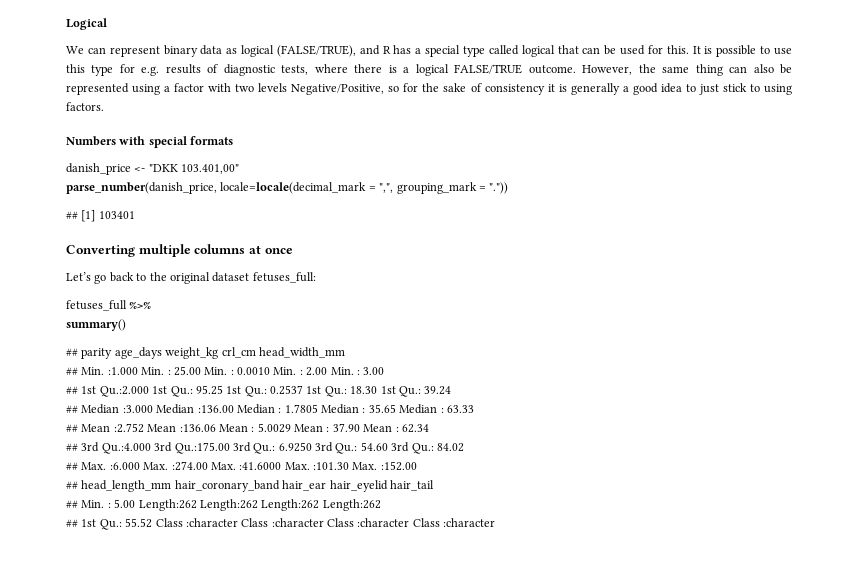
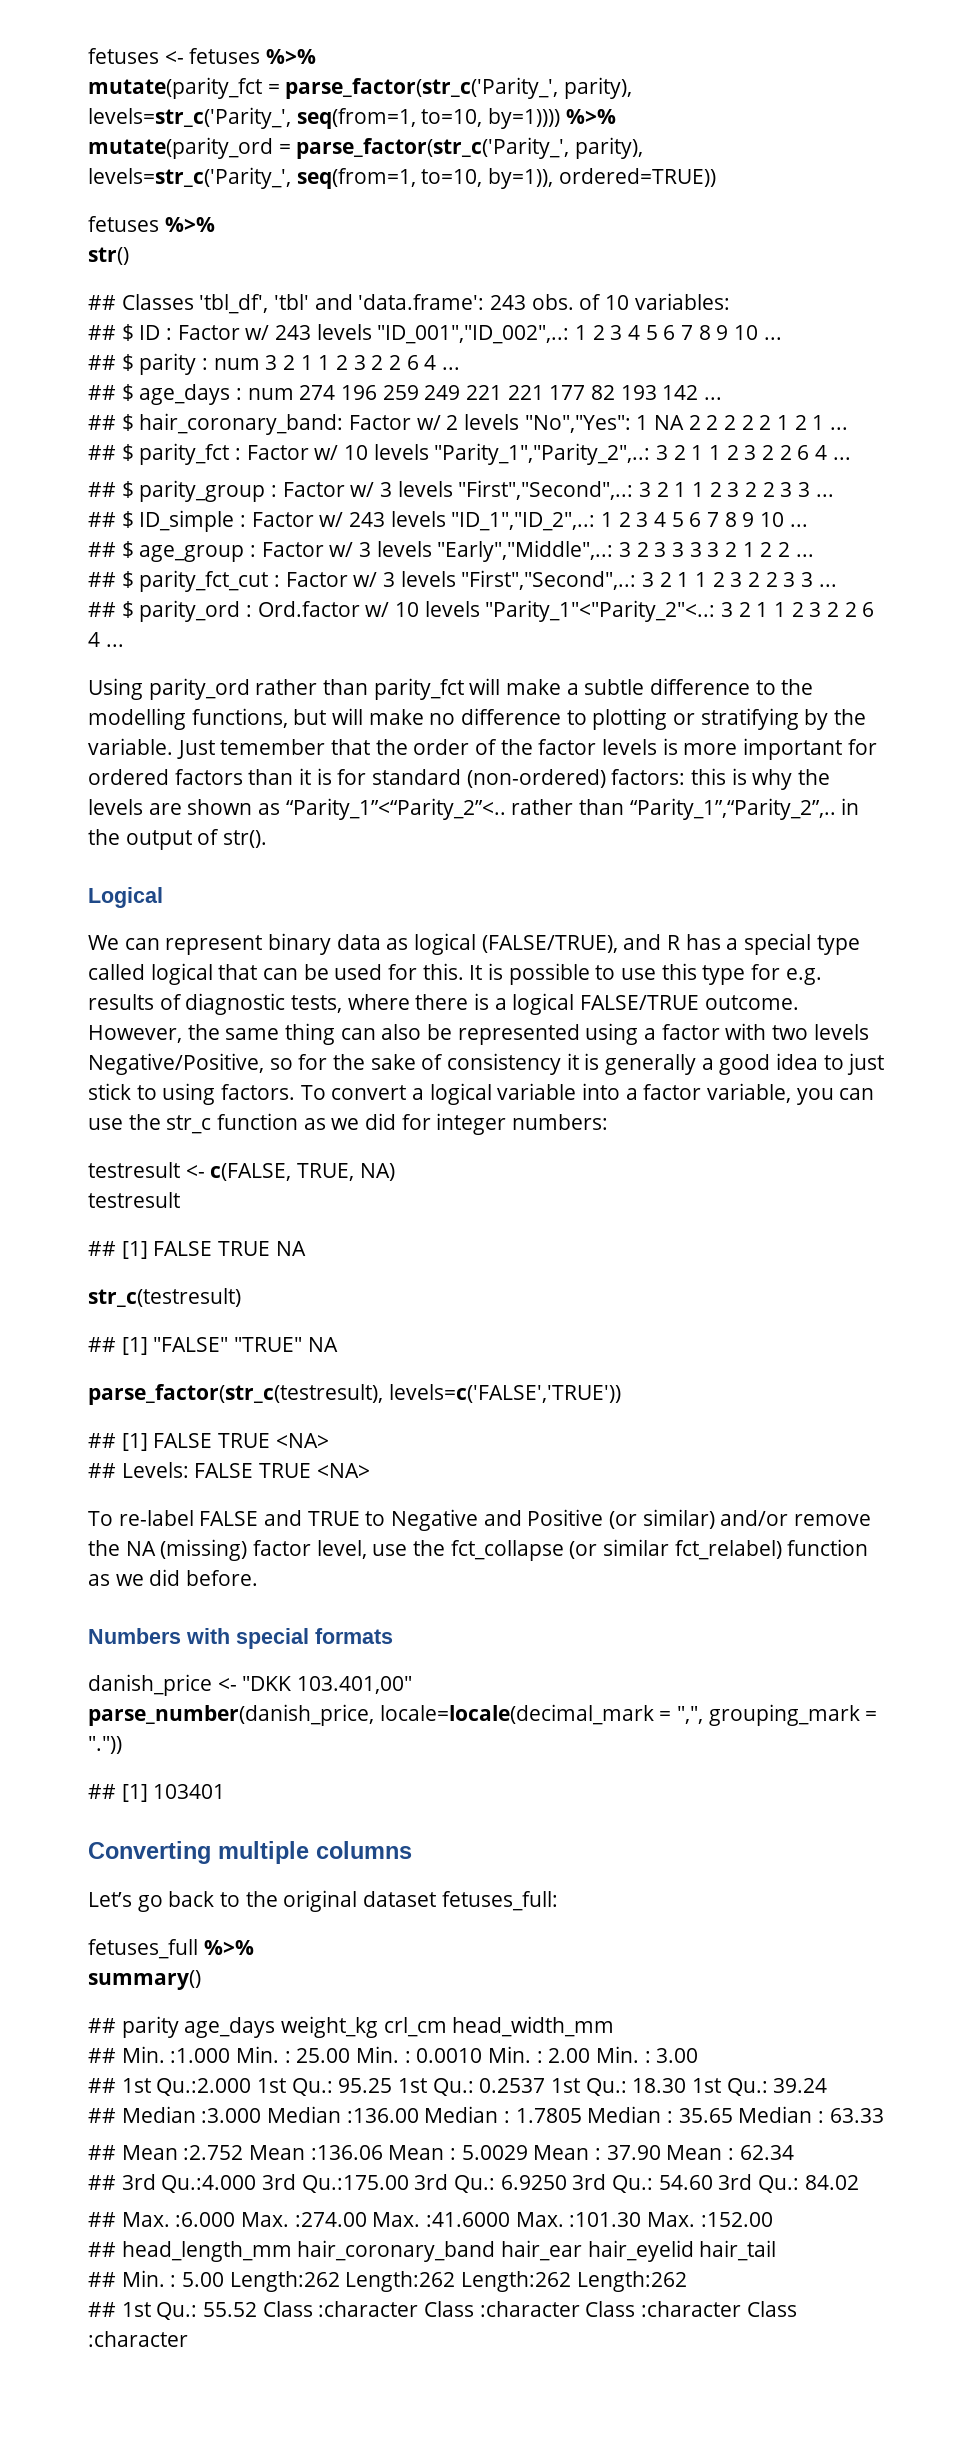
+ fetuses <- fetuses %>%
+ mutate(parity_fct = parse_factor(str_c('Parity_', parity),
+ levels=str_c('Parity_', seq(from=1, to=10, by=1)))) %>%
+ mutate(parity_ord = parse_factor(str_c('Parity_', parity),
+ levels=str_c('Parity_', seq(from=1, to=10, by=1)), ordered=TRUE))
+ fetuses %>%
+ str()
+ ## Classes 'tbl_df', 'tbl' and 'data.frame': 243 obs. of 10 variables:
+ ## $ ID : Factor w/ 243 levels "ID_001","ID_002",..: 1 2 3 4 5 6 7 8 9 10 ...
+ ## $ parity : num 3 2 1 1 2 3 2 2 6 4 ...
+ ## $ age_days : num 274 196 259 249 221 221 177 82 193 142 ...
+ ## $ hair_coronary_band: Factor w/ 2 levels "No","Yes": 1 NA 2 2 2 2 2 1 2 1 ...
+ ## $ parity_fct : Factor w/ 10 levels "Parity_1","Parity_2",..: 3 2 1 1 2 3 2 2 6 4 ...
+ ## $ parity_group : Factor w/ 3 levels "First","Second",..: 3 2 1 1 2 3 2 2 3 3 ...
+ ## $ ID_simple : Factor w/ 243 levels "ID_1","ID_2",..: 1 2 3 4 5 6 7 8 9 10 ...
+ ## $ age_group : Factor w/ 3 levels "Early","Middle",..: 3 2 3 3 3 3 2 1 2 2 ...
+ ## $ parity_fct_cut : Factor w/ 3 levels "First","Second",..: 3 2 1 1 2 3 2 2 3 3 ...
+ ## $ parity_ord : Ord.factor w/ 10 levels "Parity_1"<"Parity_2"<..: 3 2 1 1 2 3 2 2 6 4 ...
+ Using parity_ord rather than parity_fct will make a subtle difference to the modelling functions, but will make no difference to plotting or stratifying by the variable. Just temember that the order of the factor levels is more important for ordered factors than it is for standard (non-ordered) factors: this is why the levels are shown as “Parity_1”<“Parity_2”<.. rather than “Parity_1”,“Parity_2”,.. in the output of str().
+ To convert a logical variable into a factor variable, you can use the str_c function as we did for integer numbers:
+ testresult <- c(FALSE, TRUE, NA)
+ testresult
+ ## [1] FALSE TRUE NA
+ str_c(testresult)
+ ## [1] "FALSE" "TRUE" NA
+ parse_factor(str_c(testresult), levels=c('FALSE','TRUE'))
+ ## [1] FALSE TRUE <NA>
+ ## Levels: FALSE TRUE <NA>
+ To re-label FALSE and TRUE to Negative and Positive (or similar) and/or remove the NA (missing) factor level, use the fct_collapse (or similar fct_relabel) function as we did before.
- Converting multiple columns at once
+ Converting multiple columns

